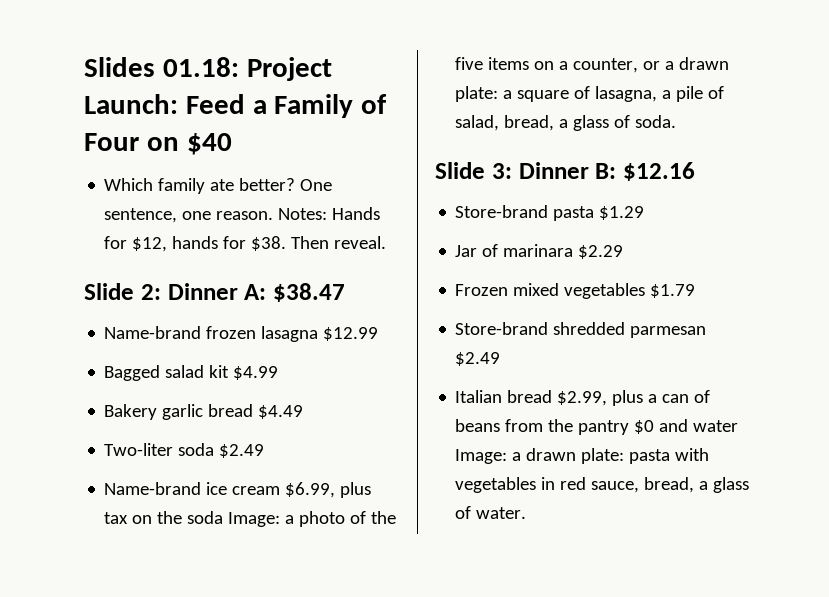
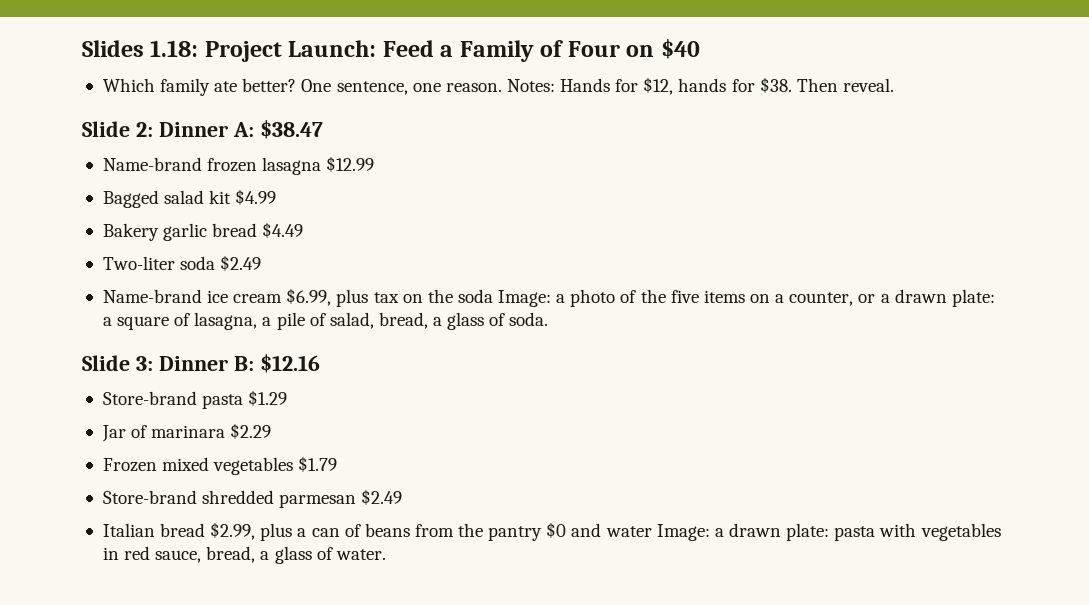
- Slides 01.18: Project Launch: Feed a Family of Four on $40
+ Slides 1.18: Project Launch: Feed a Family of Four on $40

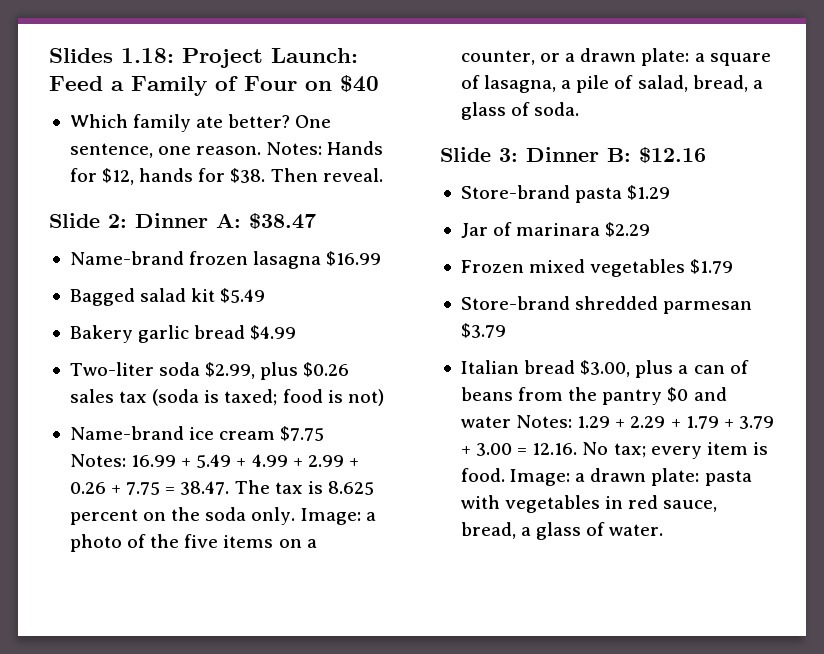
- Name-brand frozen lasagna $12.99
+ Name-brand frozen lasagna $16.99
- Bagged salad kit $4.99
+ Bagged salad kit $5.49
- Bakery garlic bread $4.49
+ Bakery garlic bread $4.99
- Two-liter soda $2.49
- Name-brand ice cream $6.99, plus tax on the soda Image: a photo of the five items on a counter, or a drawn plate: a square of lasagna, a pile of salad, bread, a glass of soda.
+ Two-liter soda $2.99, plus $0.26 sales tax (soda is taxed; food is not)
+ Name-brand ice cream $7.75 Notes: 16.99 + 5.49 + 4.99 + 2.99 + 0.26 + 7.75 = 38.47. The tax is 8.625 percent on the soda only. Image: a photo of the five items on a counter, or a drawn plate: a square of lasagna, a pile of salad, bread, a glass of soda.
- Store-brand shredded parmesan $2.49
+ Store-brand shredded parmesan $3.79
- Italian bread $2.99, plus a can of beans from the pantry $0 and water Image: a drawn plate: pasta with vegetables in red sauce, bread, a glass of water.
+ Italian bread $3.00, plus a can of beans from the pantry $0 and water Notes: 1.29 + 2.29 + 1.79 + 3.79 + 3.00 = 12.16. No tax; every item is food. Image: a drawn plate: pasta with vegetables in red sauce, bread, a glass of water.

